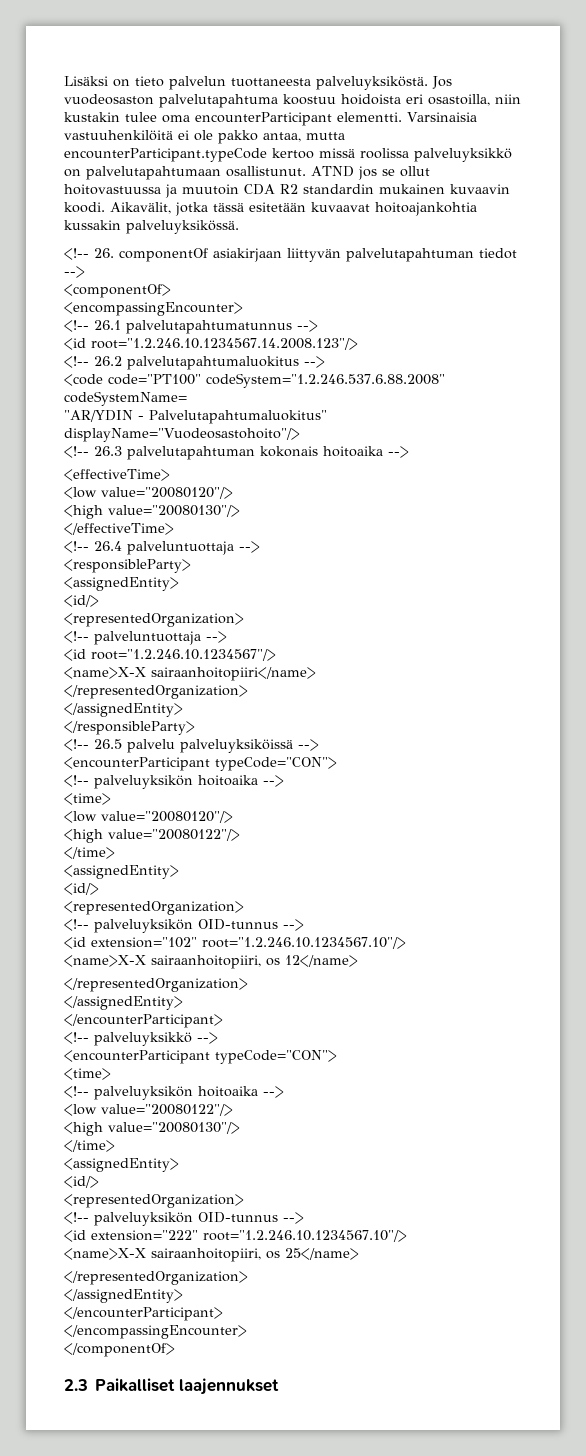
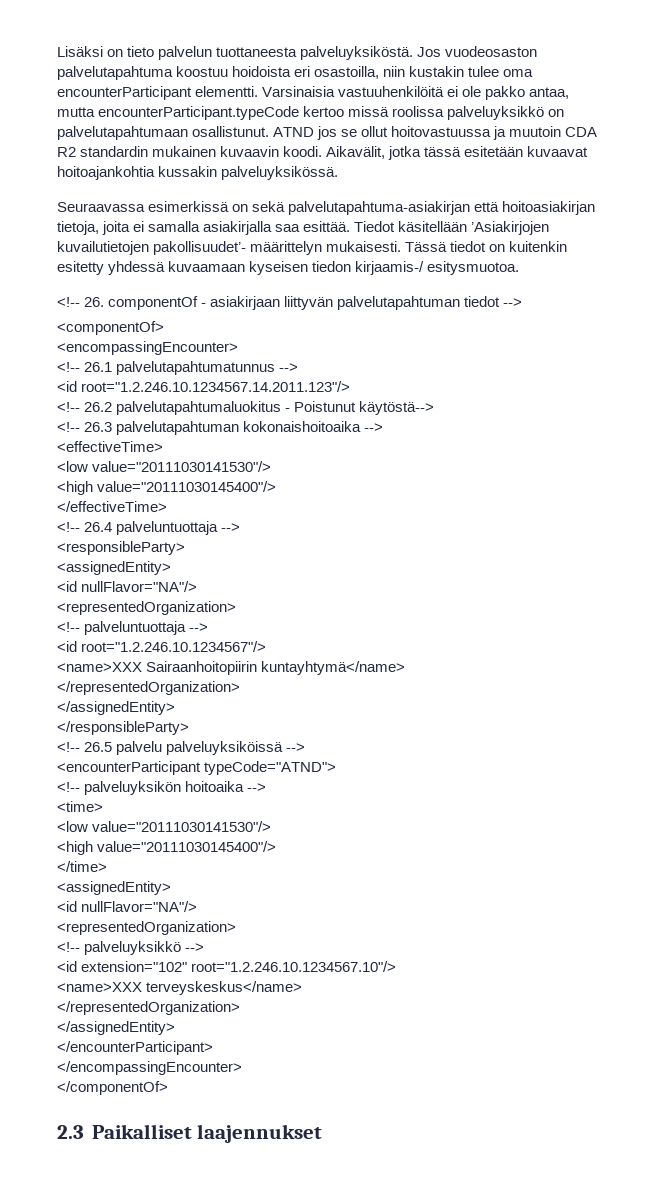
+ Seuraavassa esimerkissä on sekä palvelutapahtuma-asiakirjan että hoitoasiakirjan tietoja, joita ei samalla asiakirjalla saa esittää. Tiedot käsitellään ’Asiakirjojen kuvailutietojen pakollisuudet’- määrittelyn mukaisesti. Tässä tiedot on kuitenkin esitetty yhdessä kuvaamaan kyseisen tiedon kirjaamis-/ esitysmuotoa.
- <!-- 26. componentOf asiakirjaan liittyvän palvelutapahtuman tiedot -->
+ <!-- 26. componentOf - asiakirjaan liittyvän palvelutapahtuman tiedot -->
- <id root="1.2.246.10.1234567.14.2008.123"/>
+ <id root="1.2.246.10.1234567.14.2011.123"/>
- <!-- 26.2 palvelutapahtumaluokitus -->
- <code code="PT100" codeSystem="1.2.246.537.6.88.2008" codeSystemName=
- "AR/YDIN - Palvelutapahtumaluokitus" displayName="Vuodeosastohoito"/>
+ <!-- 26.2 palvelutapahtumaluokitus - Poistunut käytöstä-->
- <!-- 26.3 palvelutapahtuman kokonais hoitoaika -->
+ <!-- 26.3 palvelutapahtuman kokonaishoitoaika -->
  <effectiveTime>
- <low value="20080120"/>
- <high value="20080130"/>
+ <low value="20111030141530"/>
+ <high value="20111030145400"/>
  <responsibleParty>
  <assignedEntity>
- <id/>
+ <id nullFlavor="NA"/>
- <name>X-X sairaanhoitopiiri</name>
+ <name>XXX Sairaanhoitopiirin kuntayhtymä</name>
  <!-- 26.5 palvelu palveluyksiköissä -->
- <encounterParticipant typeCode="CON">
+ <encounterParticipant typeCode="ATND">
  <!-- palveluyksikön hoitoaika -->
  <time>
- <low value="20080120"/>
- <high value="20080122"/>
+ <low value="20111030141530"/>
+ <high value="20111030145400"/>
  </time>
  <assignedEntity>
- <id/>
+ <id nullFlavor="NA"/>
  <representedOrganization>
- <!-- palveluyksikön OID-tunnus -->
+ <!-- palveluyksikkö -->
- <name>X-X sairaanhoitopiiri, os 12</name>
- </representedOrganization>
- </assignedEntity>
- </encounterParticipant>
- <!-- palveluyksikkö -->
- <encounterParticipant typeCode="CON">
- <time>
- <!-- palveluyksikön hoitoaika -->
- <low value="20080122"/>
- <high value="20080130"/>
- </time>
- <assignedEntity>
- <id/>
- <representedOrganization>
- <!-- palveluyksikön OID-tunnus -->
- <id extension="222" root="1.2.246.10.1234567.10"/>
- <name>X-X sairaanhoitopiiri, os 25</name>
+ <name>XXX terveyskeskus</name>

